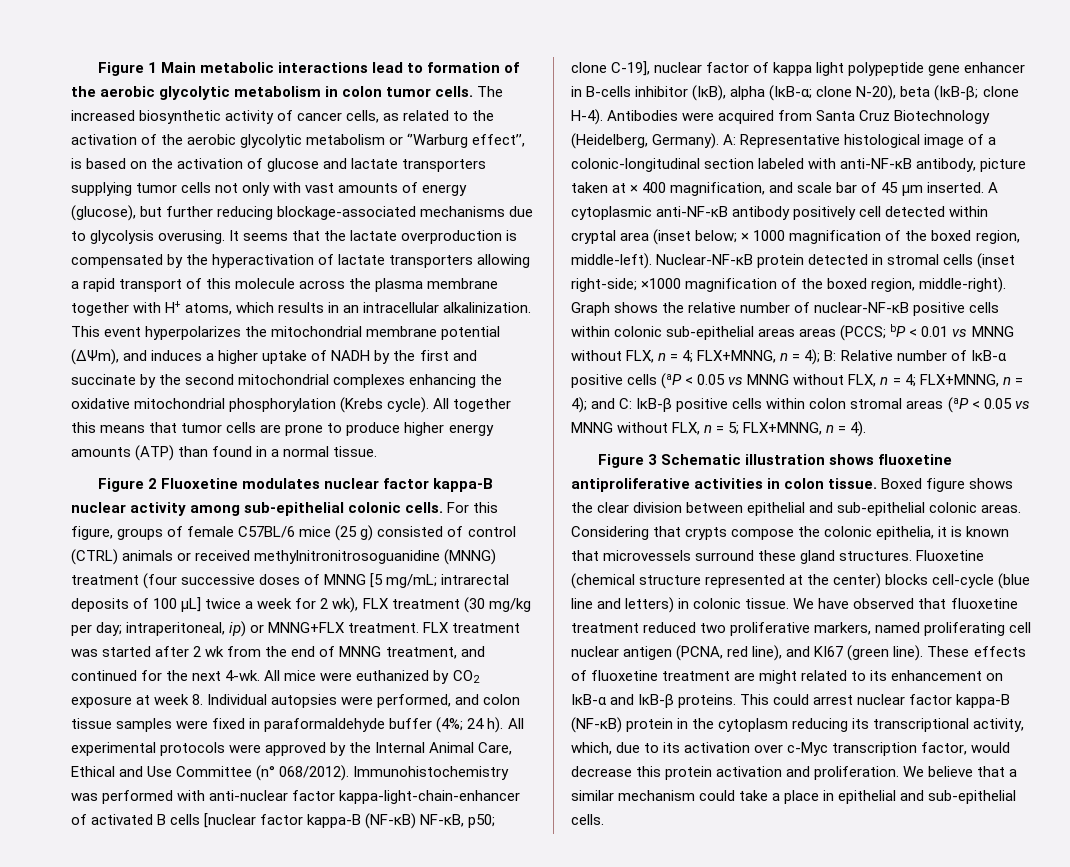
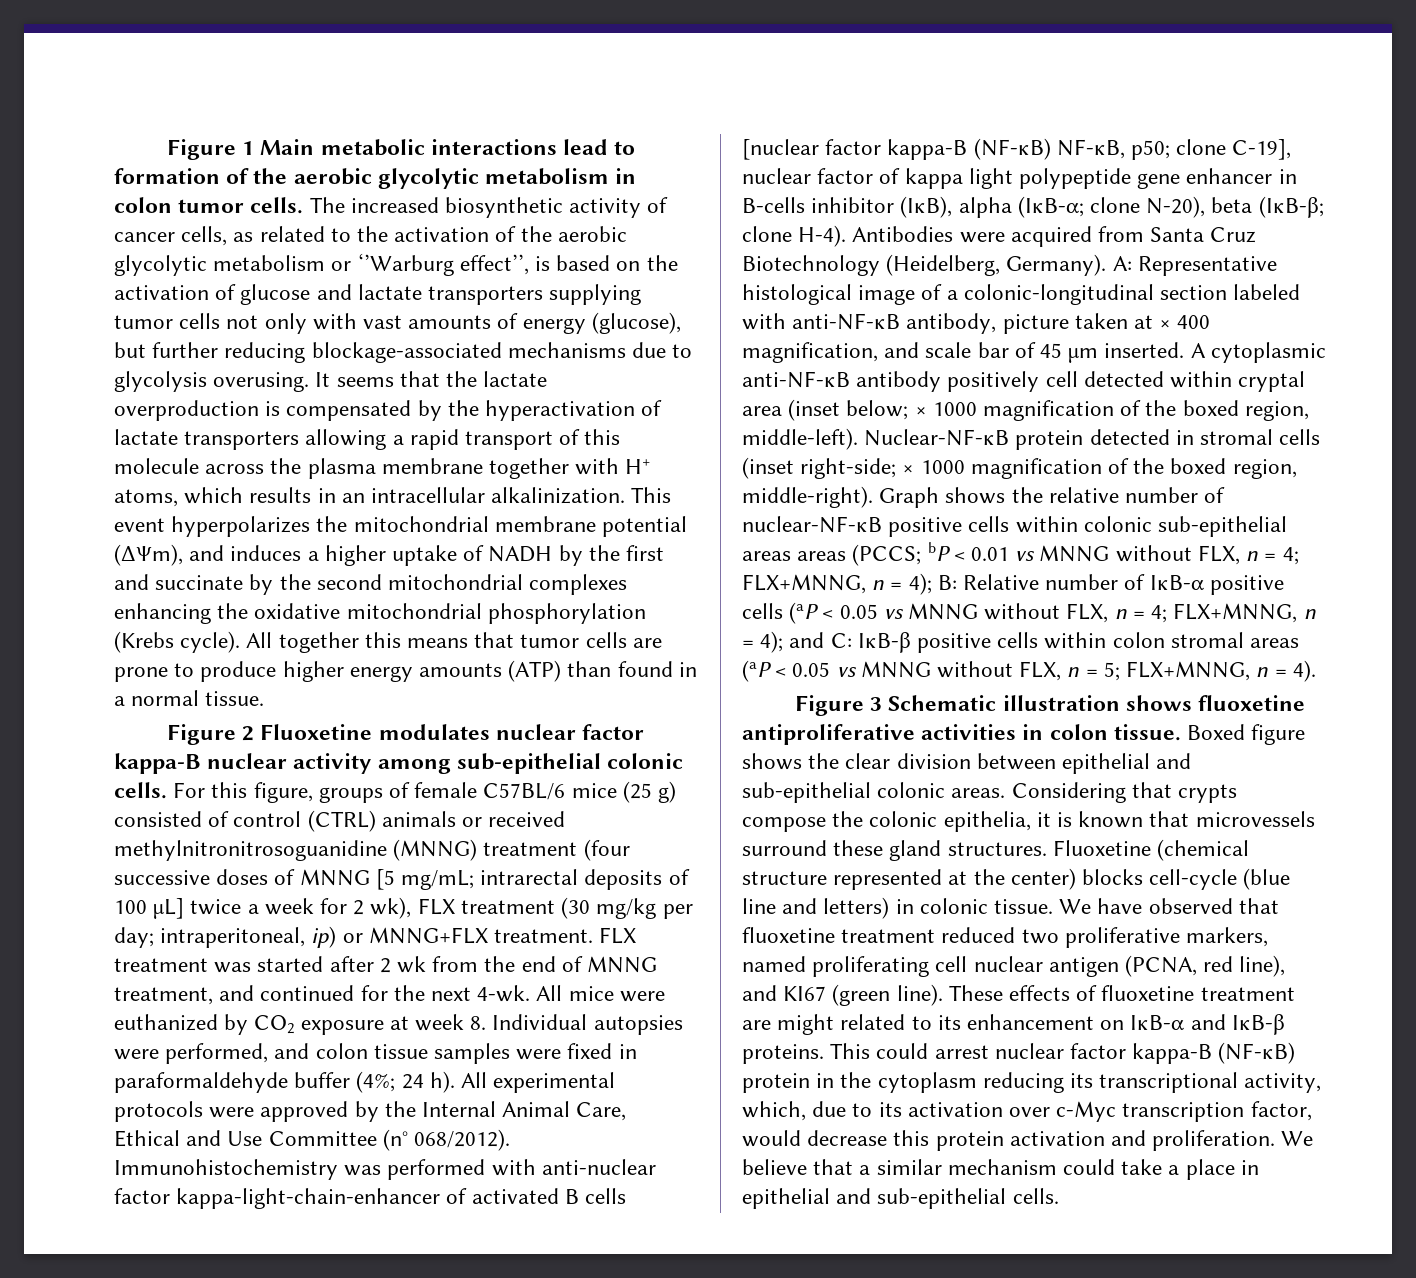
- Nuclear-NF-κB protein detected in stromal cells (inset right-side; ×1000 magnification of the boxed region, middle-right).
+ Nuclear-NF-κB protein detected in stromal cells (inset right-side; × 1000 magnification of the boxed region, middle-right).

